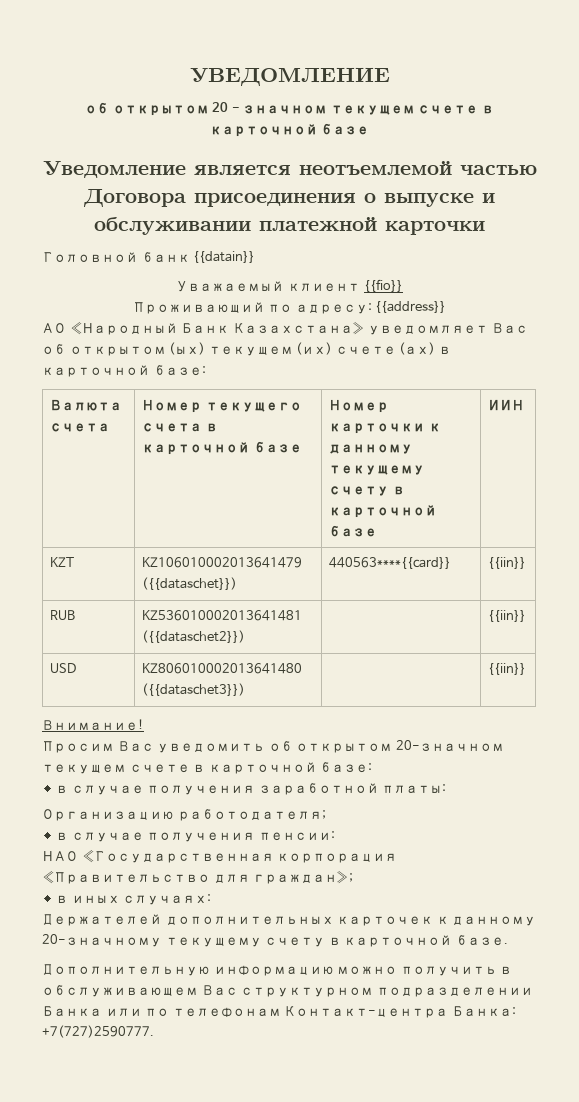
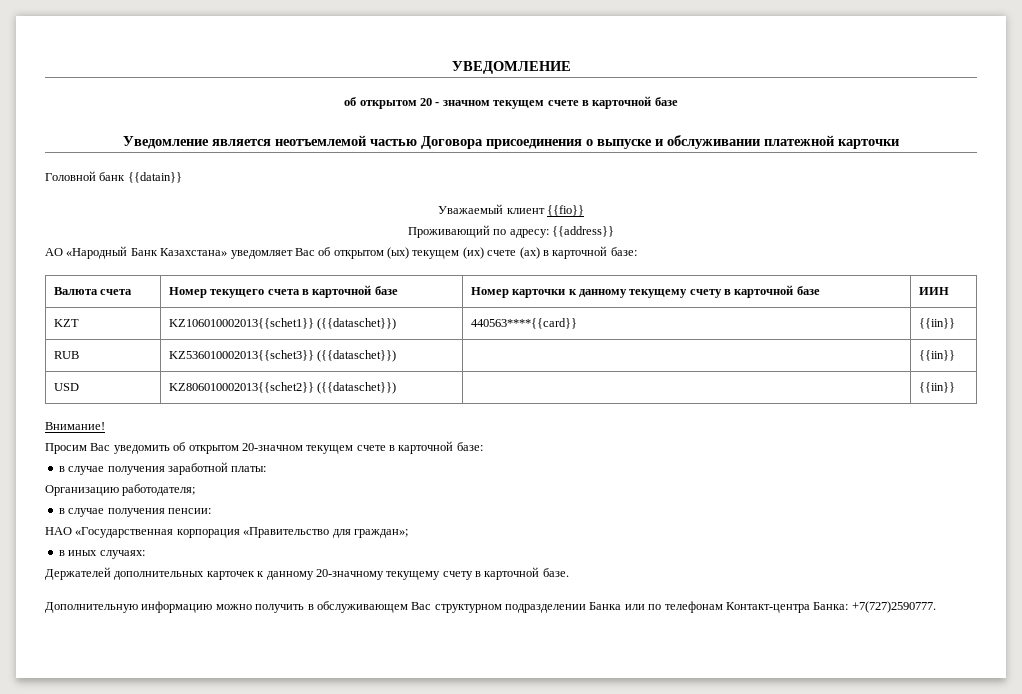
- KZT | KZ106010002013641479 ({{dataschet}}) | 440563****{{card}} | {{iin}}
+ KZT | KZ106010002013{{schet1}} ({{dataschet}}) | 440563****{{card}} | {{iin}}
- RUB | KZ536010002013641481 ({{dataschet2}}) | | {{iin}}
+ RUB | KZ536010002013{{schet3}} ({{dataschet}}) | | {{iin}}
- USD | KZ806010002013641480 ({{dataschet3}}) | | {{iin}}
+ USD | KZ806010002013{{schet2}} ({{dataschet}}) | | {{iin}}

